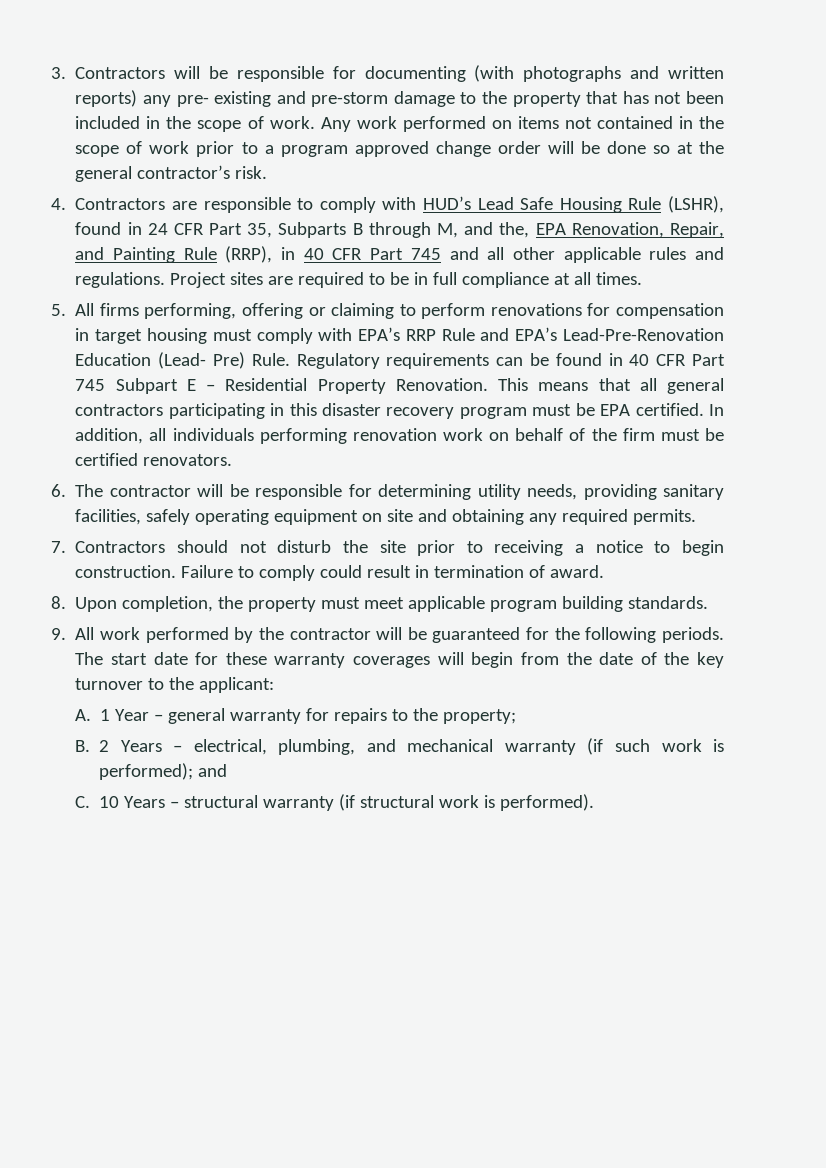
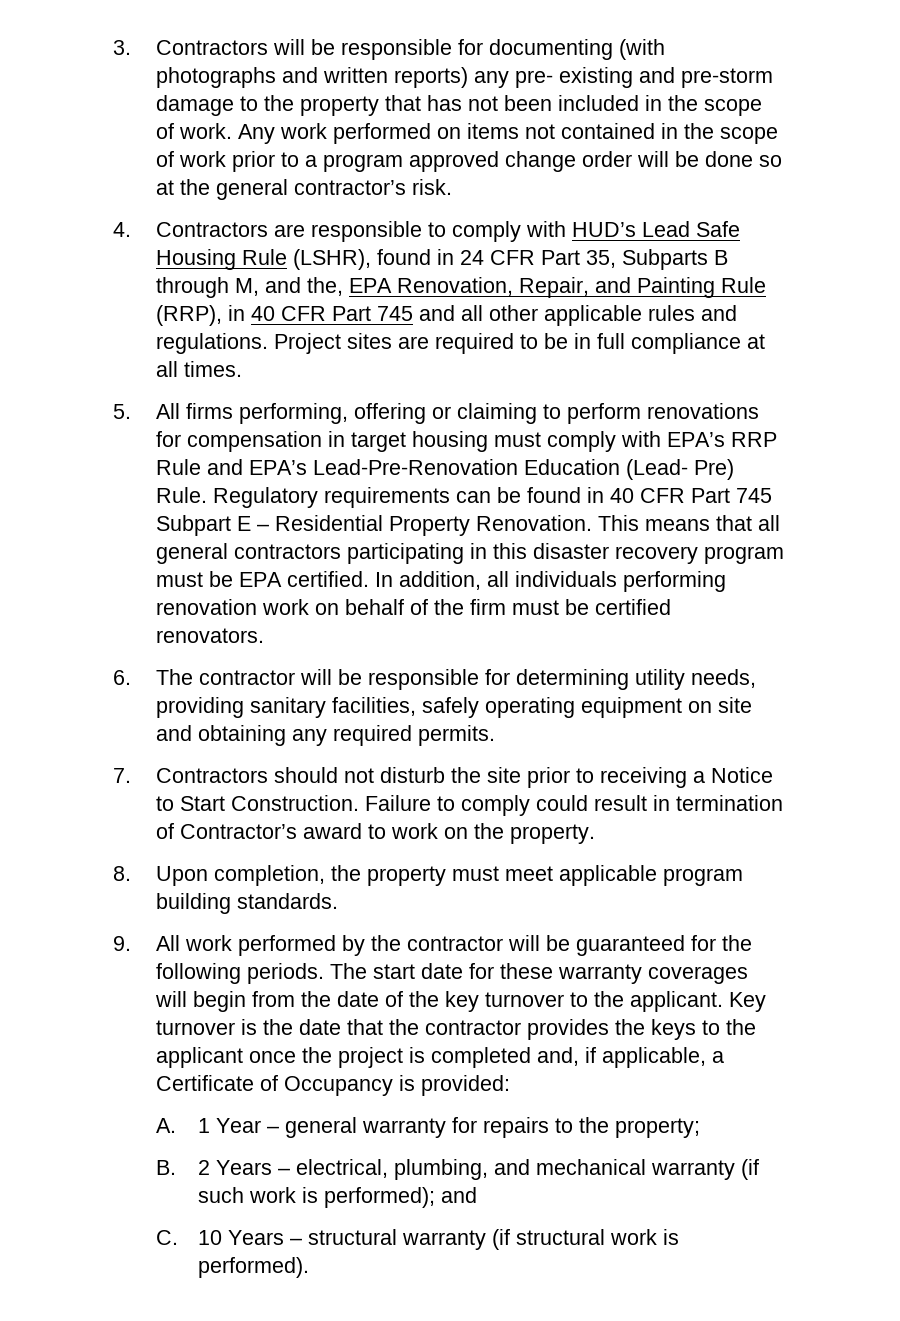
- 7. Contractors should not disturb the site prior to receiving a notice to begin construction.
+ 7. Contractors should not disturb the site prior to receiving a Notice to Start Construction.
- Failure to comply could result in termination of award.
+ Failure to comply could result in termination of Contractor’s award to work on the property.
- The start date for these warranty coverages will begin from the date of the key turnover to the applicant:
+ The start date for these warranty coverages will begin from the date of the key turnover to the applicant. Key turnover is the date that the contractor provides the keys to the applicant once the project is completed and, if applicable, a Certificate of Occupancy is provided:

